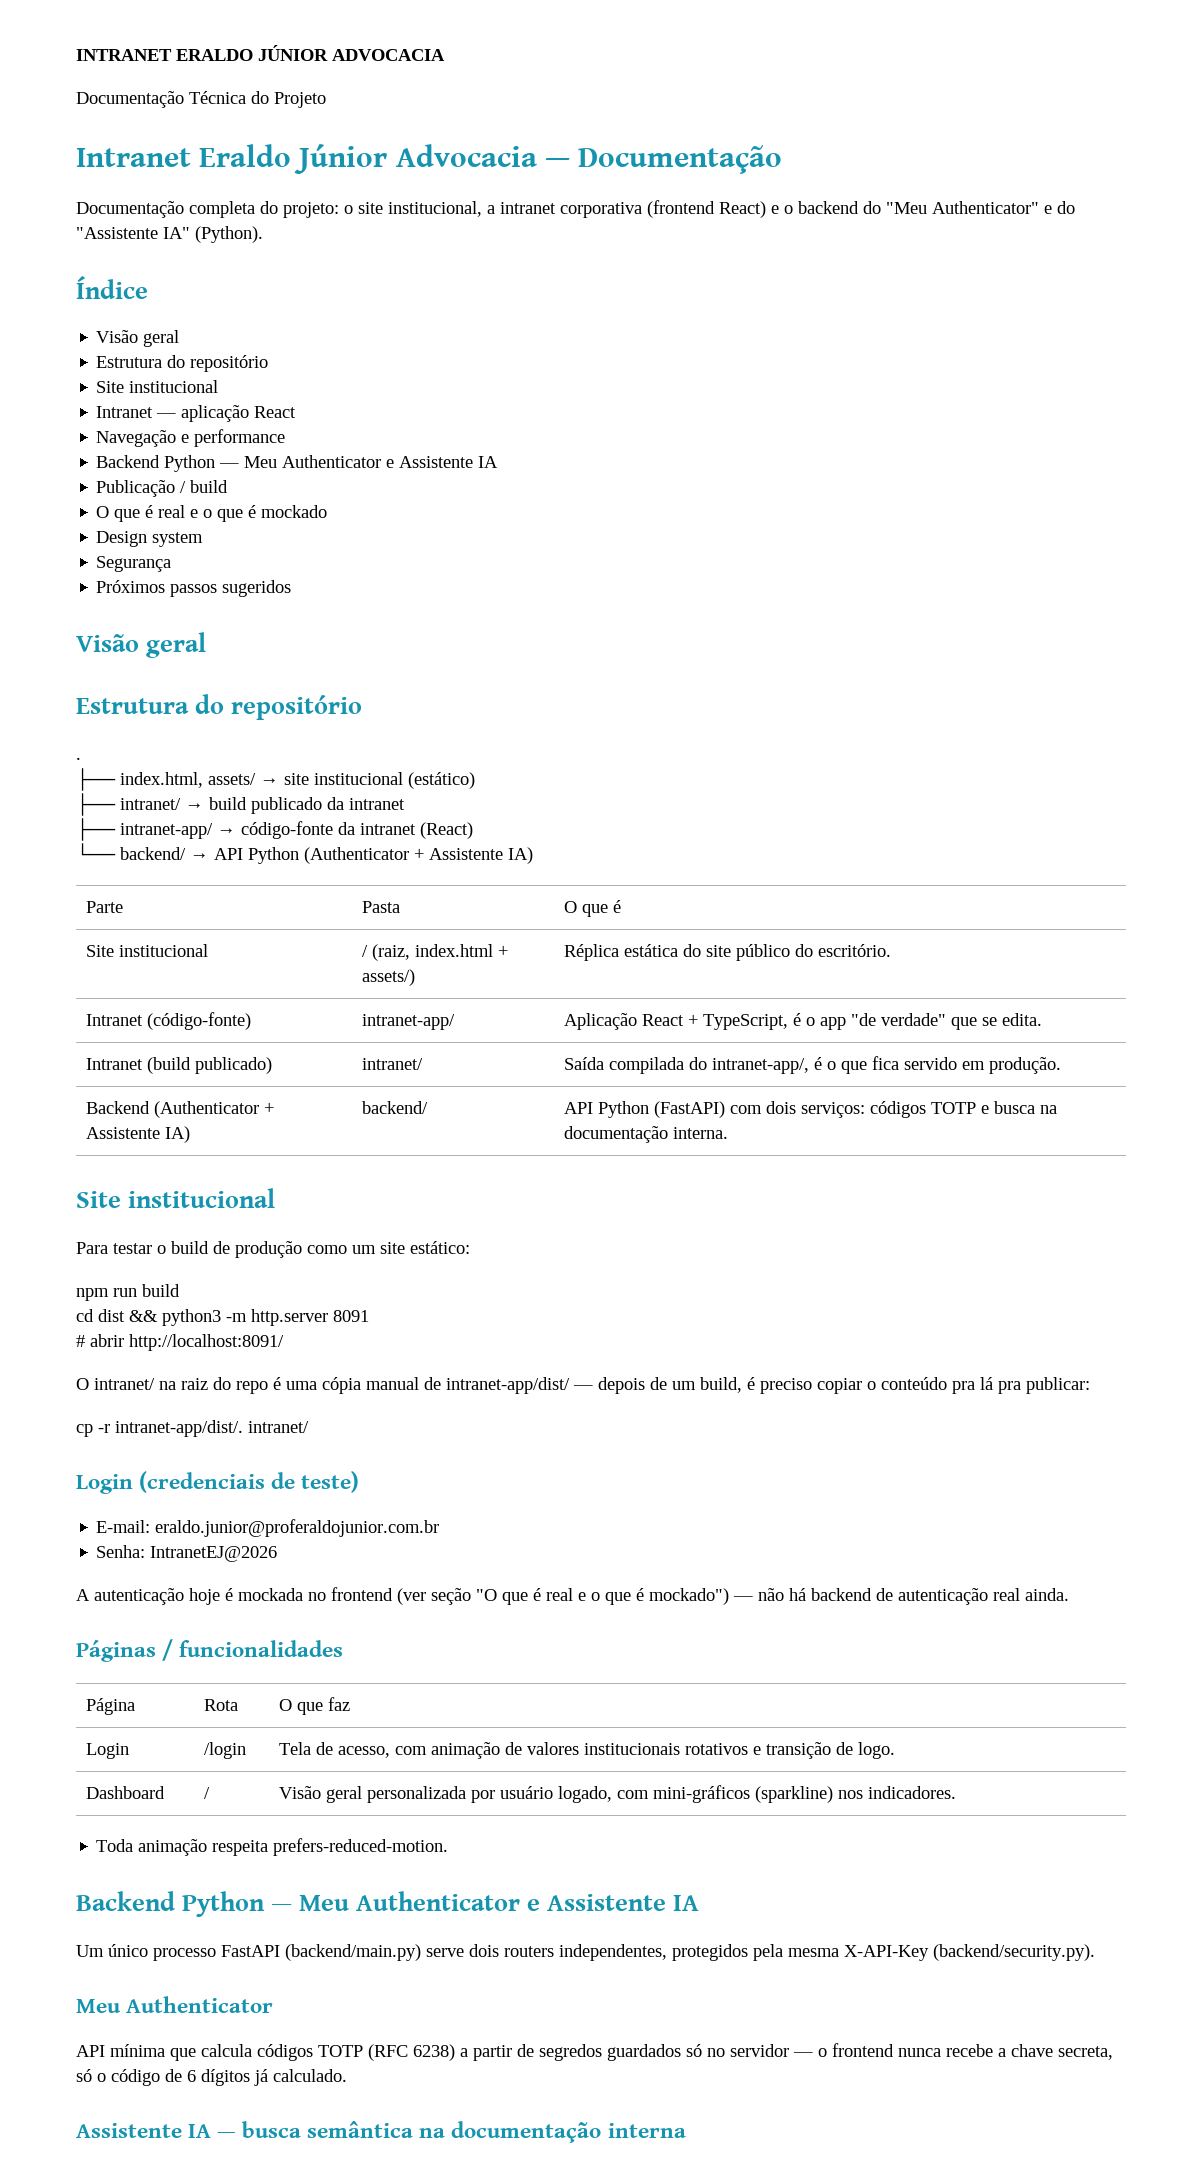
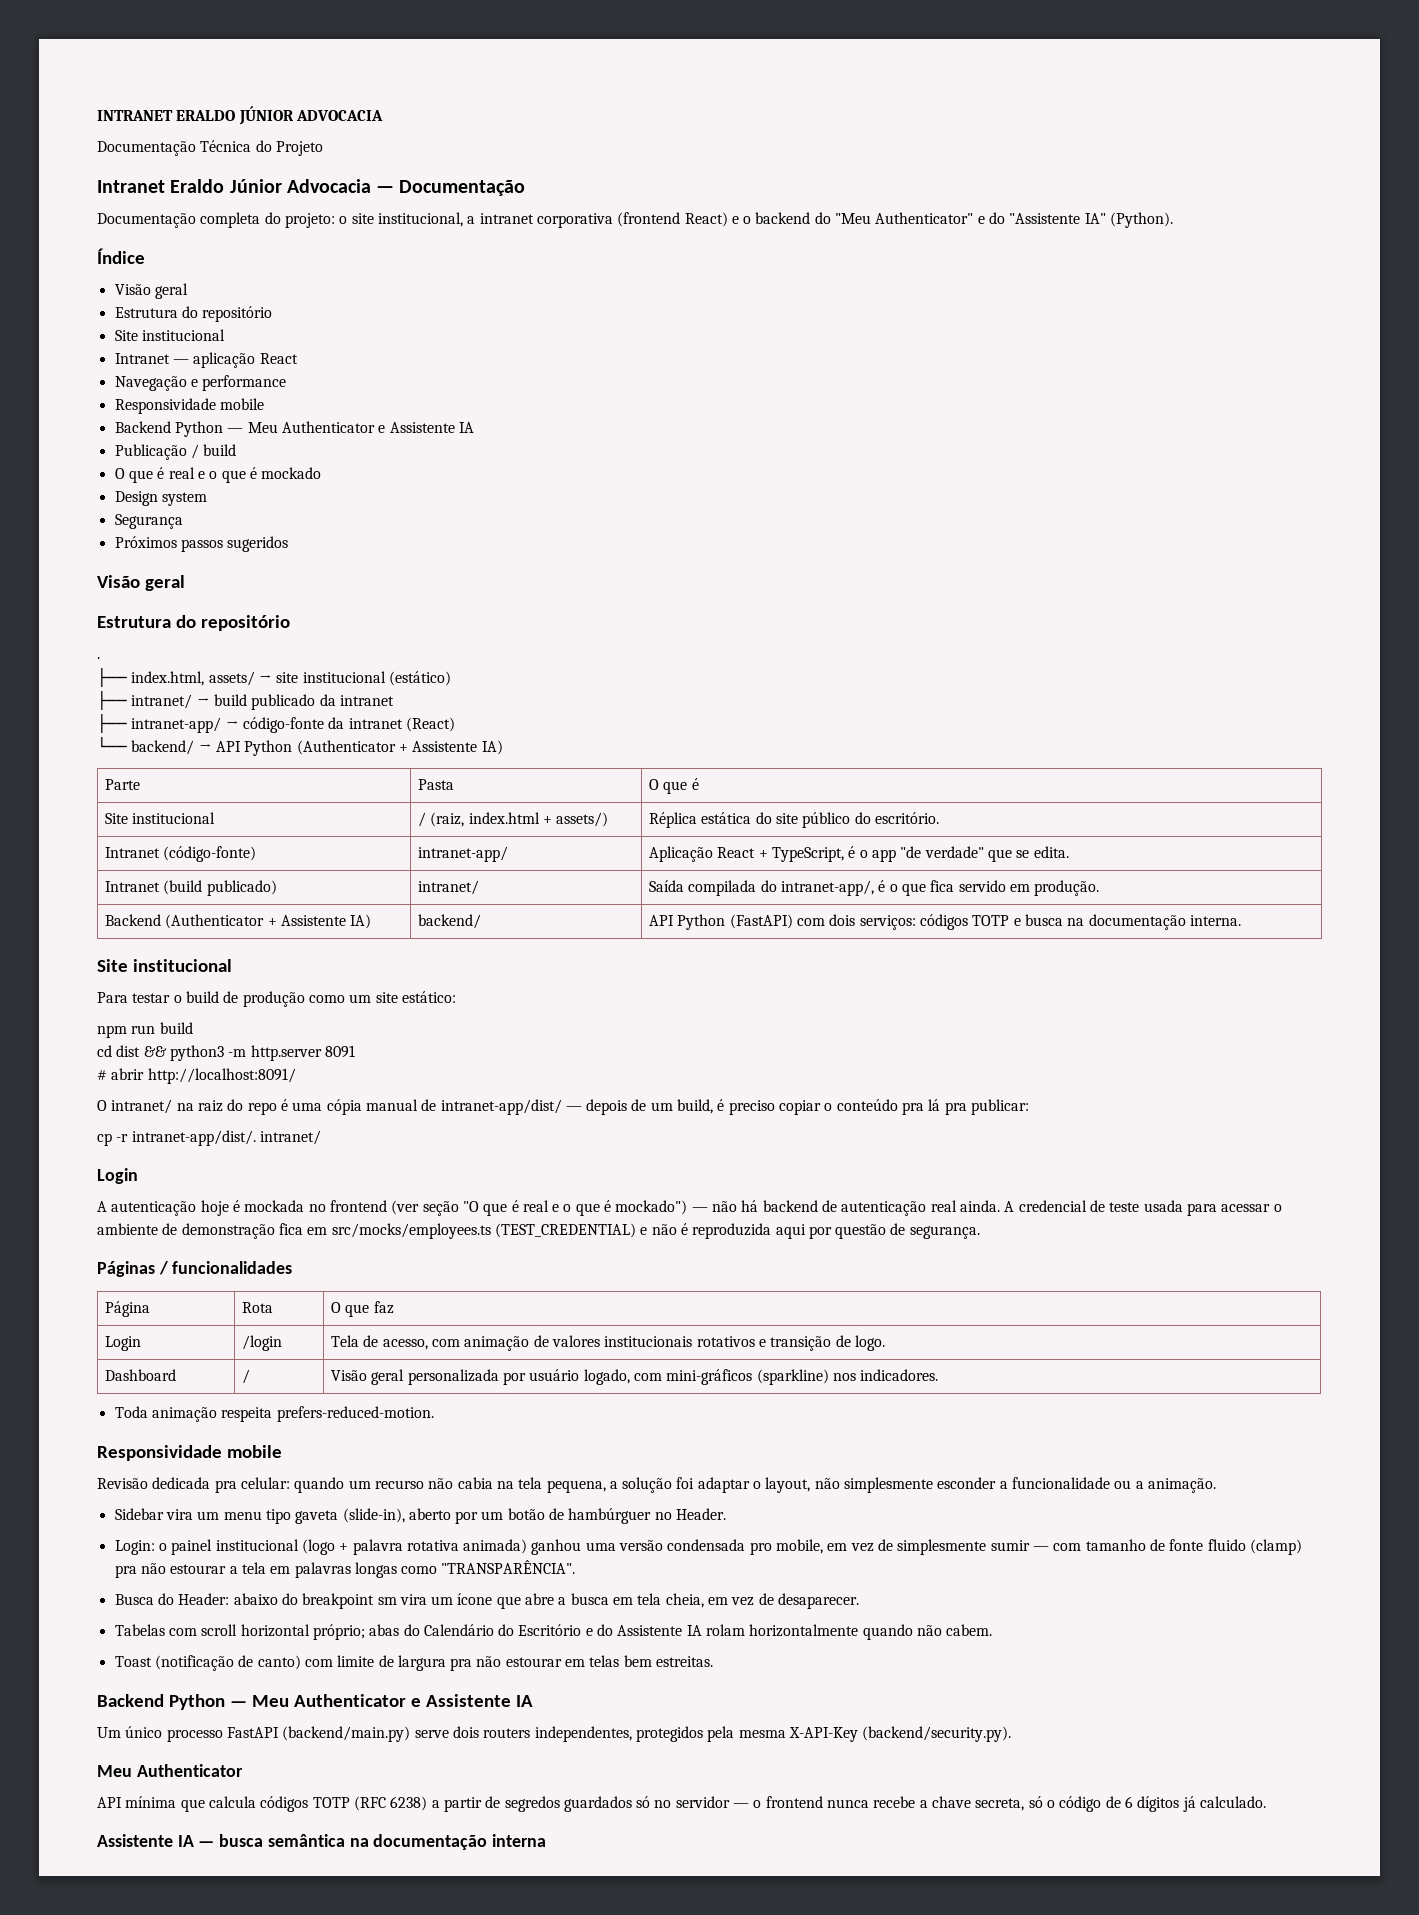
  Navegação e performance
+ Responsividade mobile
  cp -r intranet-app/dist/. intranet/
- Login (credenciais de teste)
- E-mail: eraldo.junior@proferaldojunior.com.br
- Senha: IntranetEJ@2026
+ Login
+ A credencial de teste usada para acessar o ambiente de demonstração fica em src/mocks/employees.ts (TEST_CREDENTIAL) e não é reproduzida aqui por questão de segurança.
  Toda animação respeita prefers-reduced-motion.
+ Responsividade mobile
+ Revisão dedicada pra celular: quando um recurso não cabia na tela pequena, a solução foi adaptar o layout, não simplesmente esconder a funcionalidade ou a animação.
+ Sidebar vira um menu tipo gaveta (slide-in), aberto por um botão de hambúrguer no Header.
+ Login: o painel institucional (logo + palavra rotativa animada) ganhou uma versão condensada pro mobile, em vez de simplesmente sumir — com tamanho de fonte fluido (clamp) pra não estourar a tela em palavras longas como "TRANSPARÊNCIA".
+ Busca do Header: abaixo do breakpoint sm vira um ícone que abre a busca em tela cheia, em vez de desaparecer.
+ Tabelas com scroll horizontal próprio; abas do Calendário do Escritório e do Assistente IA rolam horizontalmente quando não cabem.
+ Toast (notificação de canto) com limite de largura pra não estourar em telas bem estreitas.

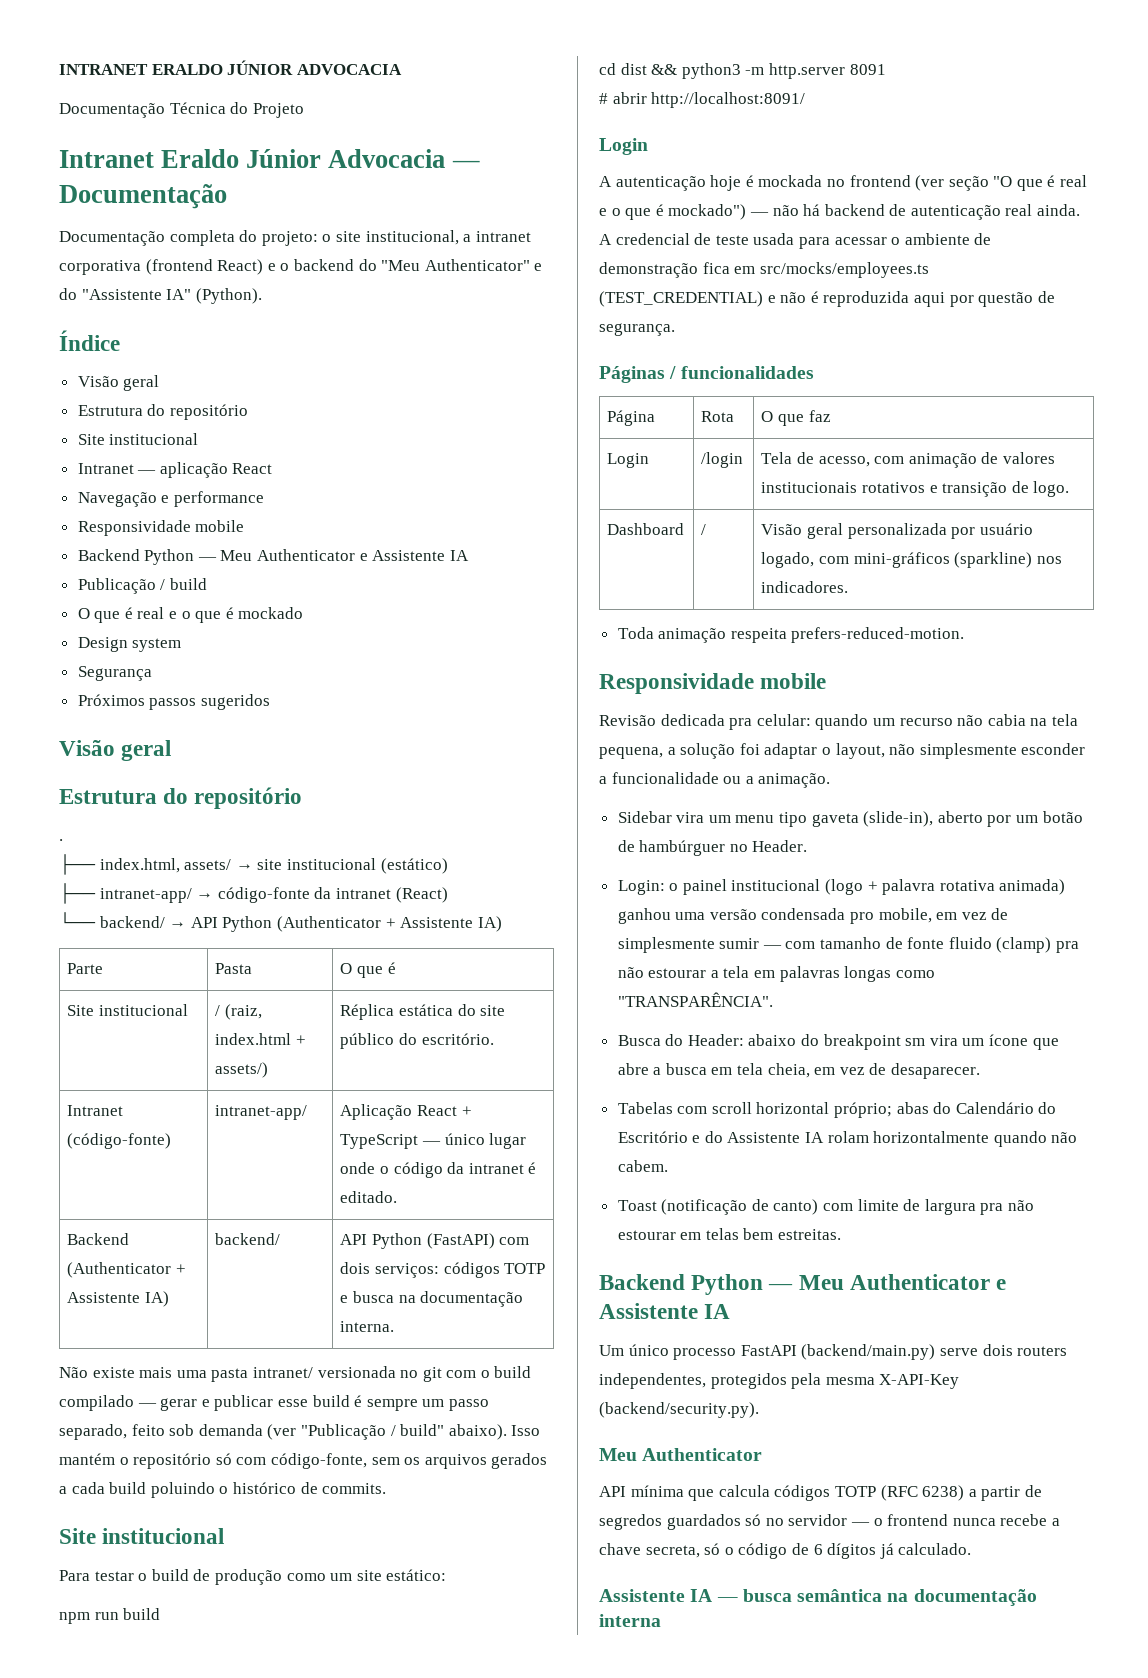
- ├── intranet/ → build publicado da intranet
- Intranet (código-fonte) | intranet-app/ | Aplicação React + TypeScript, é o app "de verdade" que se edita.
- Intranet (build publicado) | intranet/ | Saída compilada do intranet-app/, é o que fica servido em produção.
+ Intranet (código-fonte) | intranet-app/ | Aplicação React + TypeScript — único lugar onde o código da intranet é editado.
+ Não existe mais uma pasta intranet/ versionada no git com o build compilado — gerar e publicar esse build é sempre um passo separado, feito sob demanda (ver "Publicação / build" abaixo). Isso mantém o repositório só com código-fonte, sem os arquivos gerados a cada build poluindo o histórico de commits.
- O intranet/ na raiz do repo é uma cópia manual de intranet-app/dist/ — depois de um build, é preciso copiar o conteúdo pra lá pra publicar:
- cp -r intranet-app/dist/. intranet/

